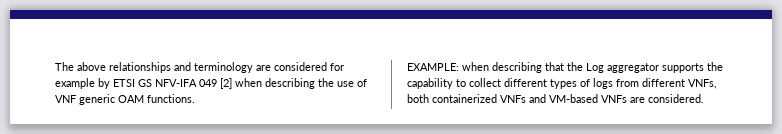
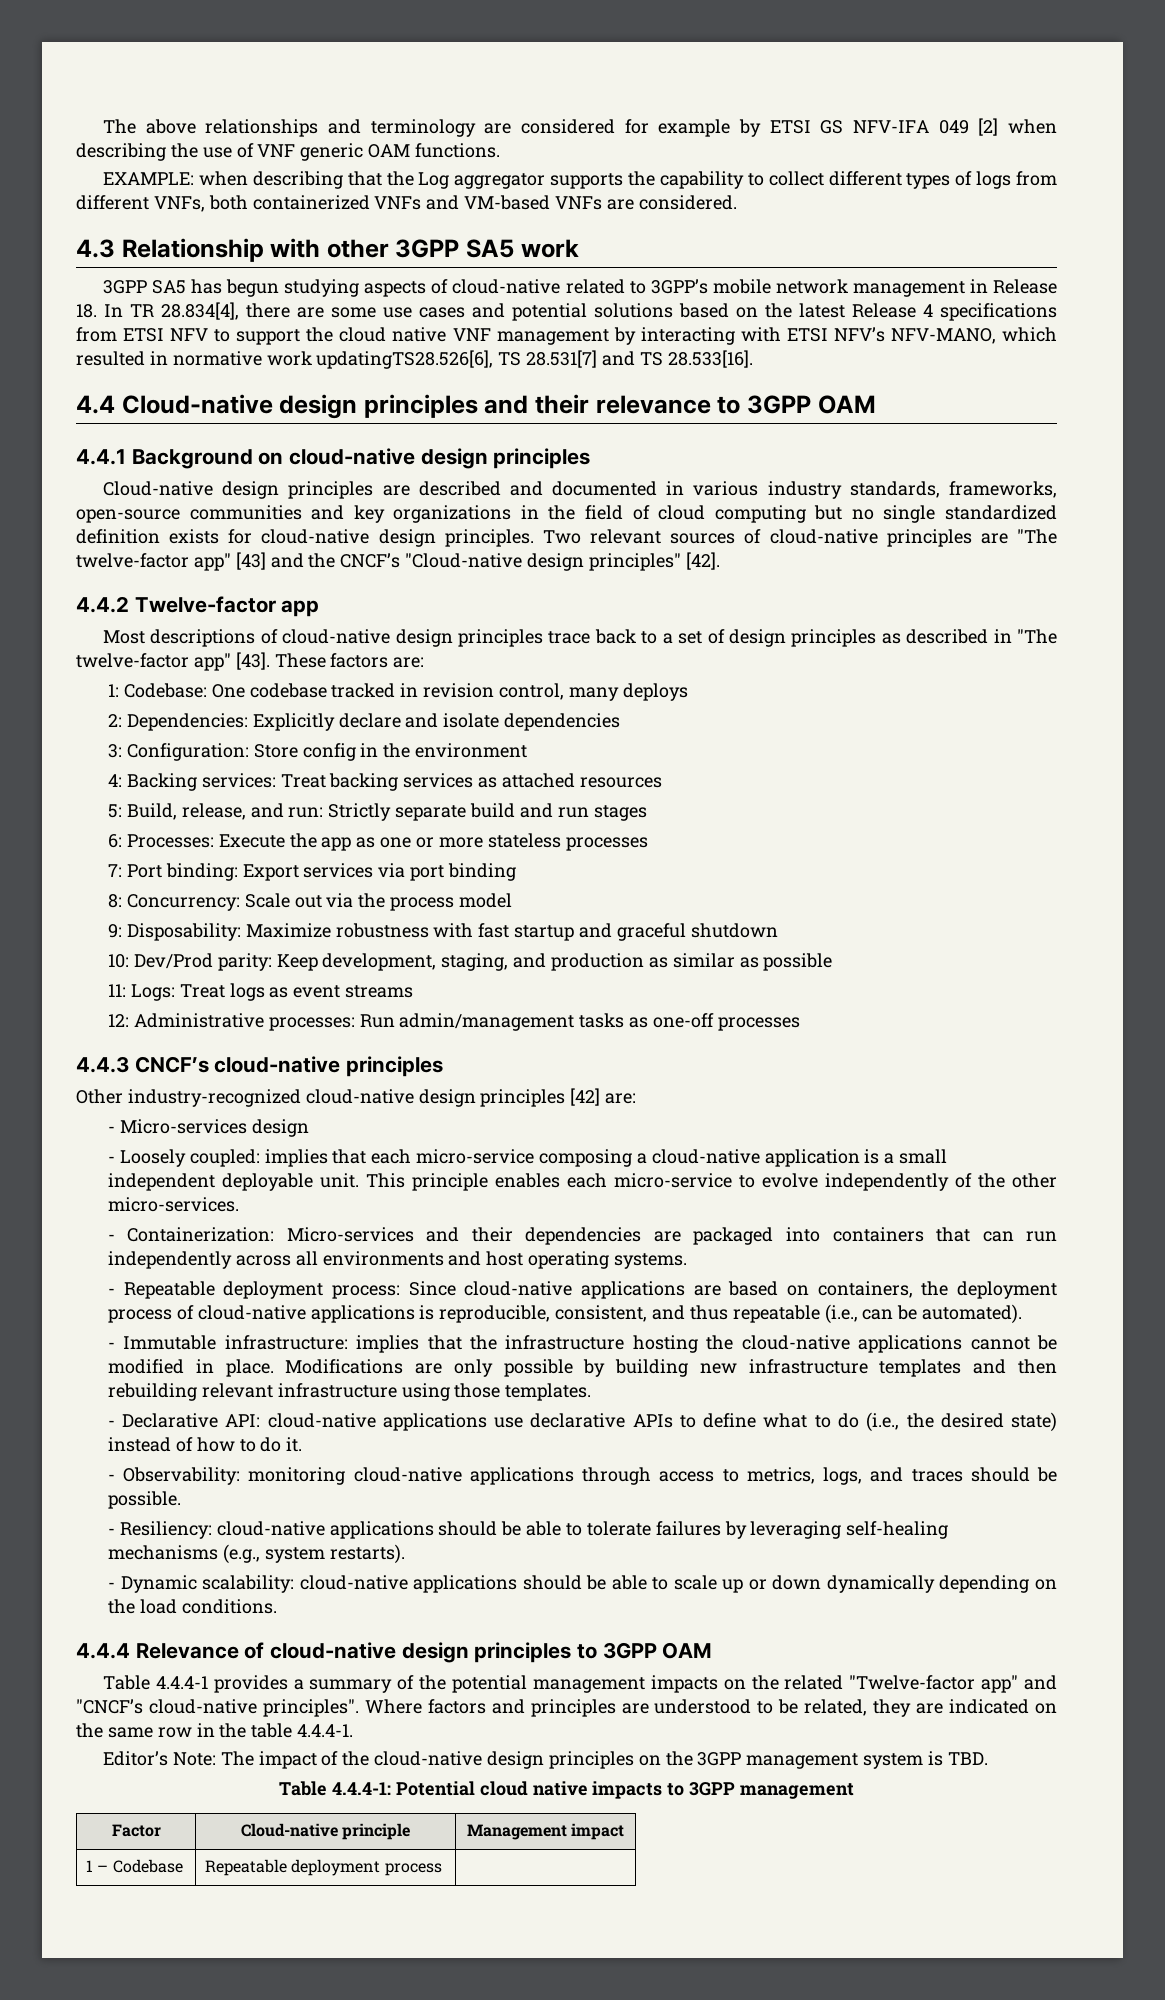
+ 4.3 Relationship with other 3GPP SA5 work
+ 3GPP SA5 has begun studying aspects of cloud-native related to 3GPP’s mobile network management in Release 18. In TR 28.834[4], there are some use cases and potential solutions based on the latest Release 4 specifications from ETSI NFV to support the cloud native VNF management by interacting with ETSI NFV’s NFV-MANO, which resulted in normative work updatingTS28.526[6], TS 28.531[7] and TS 28.533[16].
+ 4.4 Cloud-native design principles and their relevance to 3GPP OAM
+ 4.4.1 Background on cloud-native design principles
+ Cloud-native design principles are described and documented in various industry standards, frameworks, open-source communities and key organizations in the field of cloud computing but no single standardized definition exists for cloud-native design principles. Two relevant sources of cloud-native principles are "The twelve-factor app" [43] and the CNCF’s "Cloud-native design principles" [42].
+ 4.4.2 Twelve-factor app
+ Most descriptions of cloud-native design principles trace back to a set of design principles as described in "The twelve-factor app" [43]. These factors are:
+ 1: Codebase: One codebase tracked in revision control, many deploys
+ 2: Dependencies: Explicitly declare and isolate dependencies
+ 3: Configuration: Store config in the environment
+ 4: Backing services: Treat backing services as attached resources
+ 5: Build, release, and run: Strictly separate build and run stages
+ 6: Processes: Execute the app as one or more stateless processes
+ 7: Port binding: Export services via port binding
+ 8: Concurrency: Scale out via the process model
+ 9: Disposability: Maximize robustness with fast startup and graceful shutdown
+ 10: Dev/Prod parity: Keep development, staging, and production as similar as possible
+ 11: Logs: Treat logs as event streams
+ 12: Administrative processes: Run admin/management tasks as one-off processes
+ 4.4.3 CNCF’s cloud-native principles
+ Other industry-recognized cloud-native design principles [42] are:
+ - Micro-services design
+ - Loosely coupled: implies that each micro-service composing a cloud-native application is a small independent deployable unit. This principle enables each micro-service to evolve independently of the other micro-services.
+ - Containerization: Micro-services and their dependencies are packaged into containers that can run independently across all environments and host operating systems.
+ - Repeatable deployment process: Since cloud-native applications are based on containers, the deployment process of cloud-native applications is reproducible, consistent, and thus repeatable (i.e., can be automated).
+ - Immutable infrastructure: implies that the infrastructure hosting the cloud-native applications cannot be modified in place. Modifications are only possible by building new infrastructure templates and then rebuilding relevant infrastructure using those templates.
+ - Declarative API: cloud-native applications use declarative APIs to define what to do (i.e., the desired state) instead of how to do it.
+ - Observability: monitoring cloud-native applications through access to metrics, logs, and traces should be possible.
+ - Resiliency: cloud-native applications should be able to tolerate failures by leveraging self-healing mechanisms (e.g., system restarts).
+ - Dynamic scalability: cloud-native applications should be able to scale up or down dynamically depending on the load conditions.
+ 4.4.4 Relevance of cloud-native design principles to 3GPP OAM
+ Table 4.4.4-1 provides a summary of the potential management impacts on the related "Twelve-factor app" and "CNCF’s cloud-native principles". Where factors and principles are understood to be related, they are indicated on the same row in the table 4.4.4-1.
+ Editor’s Note: The impact of the cloud-native design principles on the 3GPP management system is TBD.
+ Table 4.4.4-1: Potential cloud native impacts to 3GPP management
+ Factor | Cloud-native principle | Management impact
+ 1 – Codebase | Repeatable deployment process |

